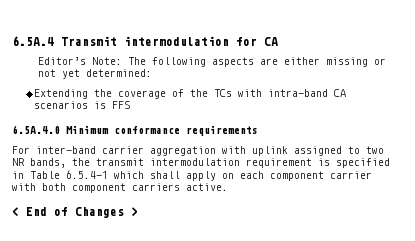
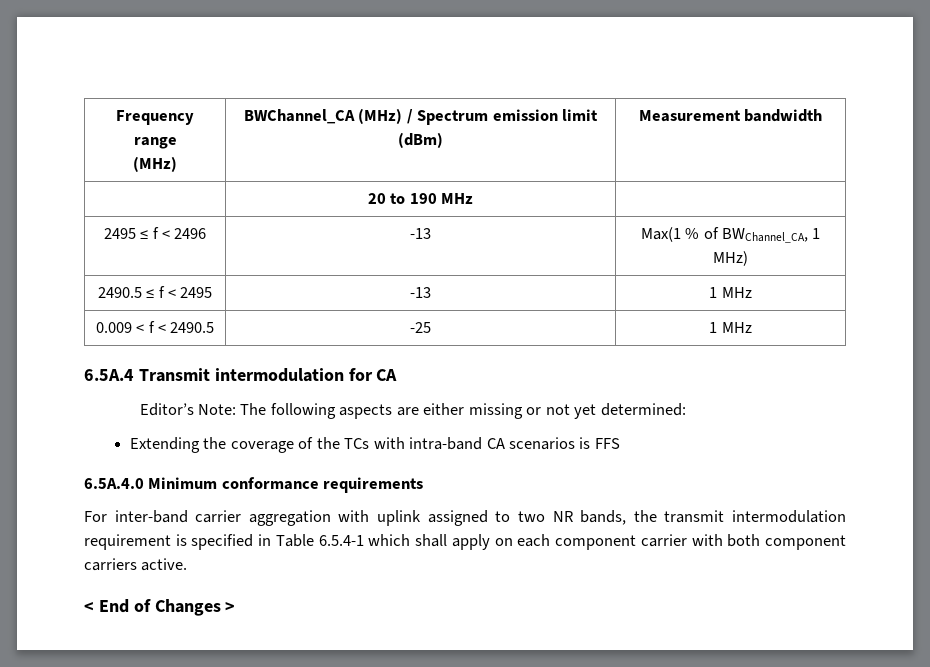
+ Frequency range
+ (MHz) | BWChannel_CA (MHz) / Spectrum emission limit (dBm) | Measurement bandwidth
+ | 20 to 190 MHz |
+ 2495 ≤ f < 2496 | -13 | Max(1 % of BWChannel_CA, 1 MHz)
+ 2490.5 ≤ f < 2495 | -13 | 1 MHz
+ 0.009 < f < 2490.5 | -25 | 1 MHz

